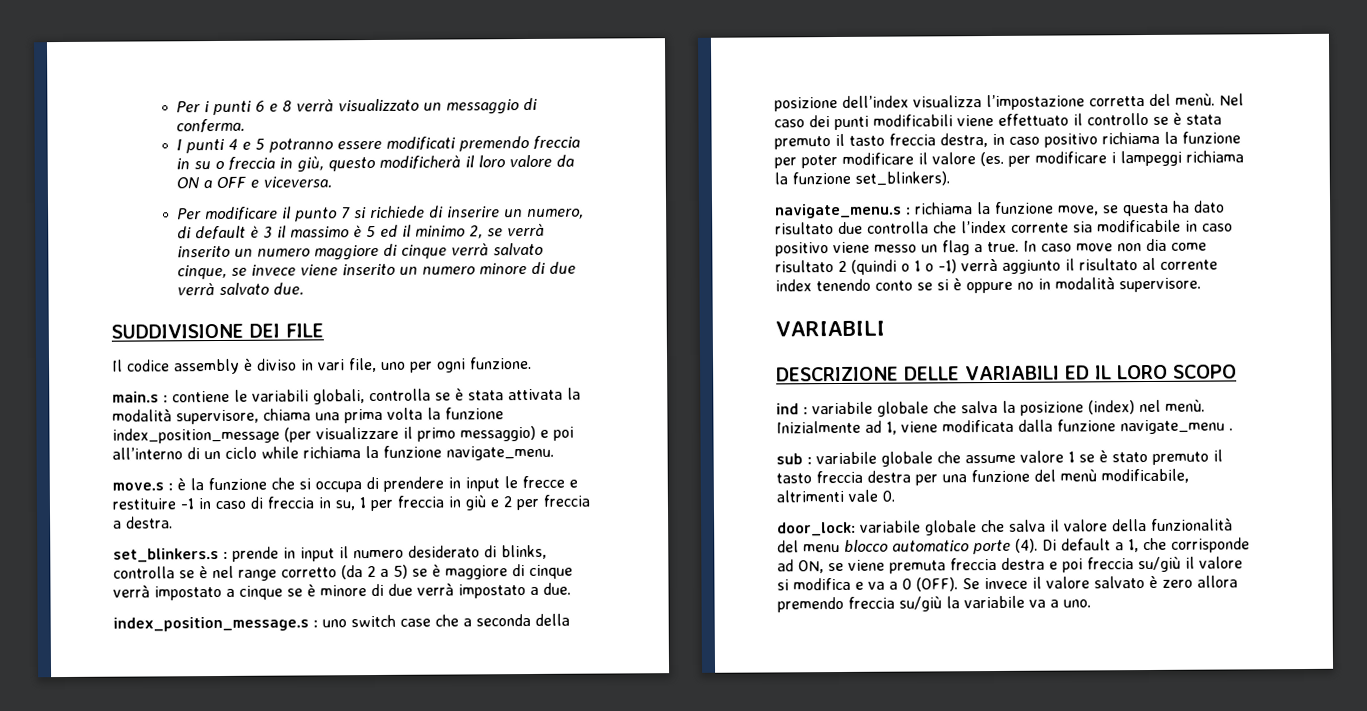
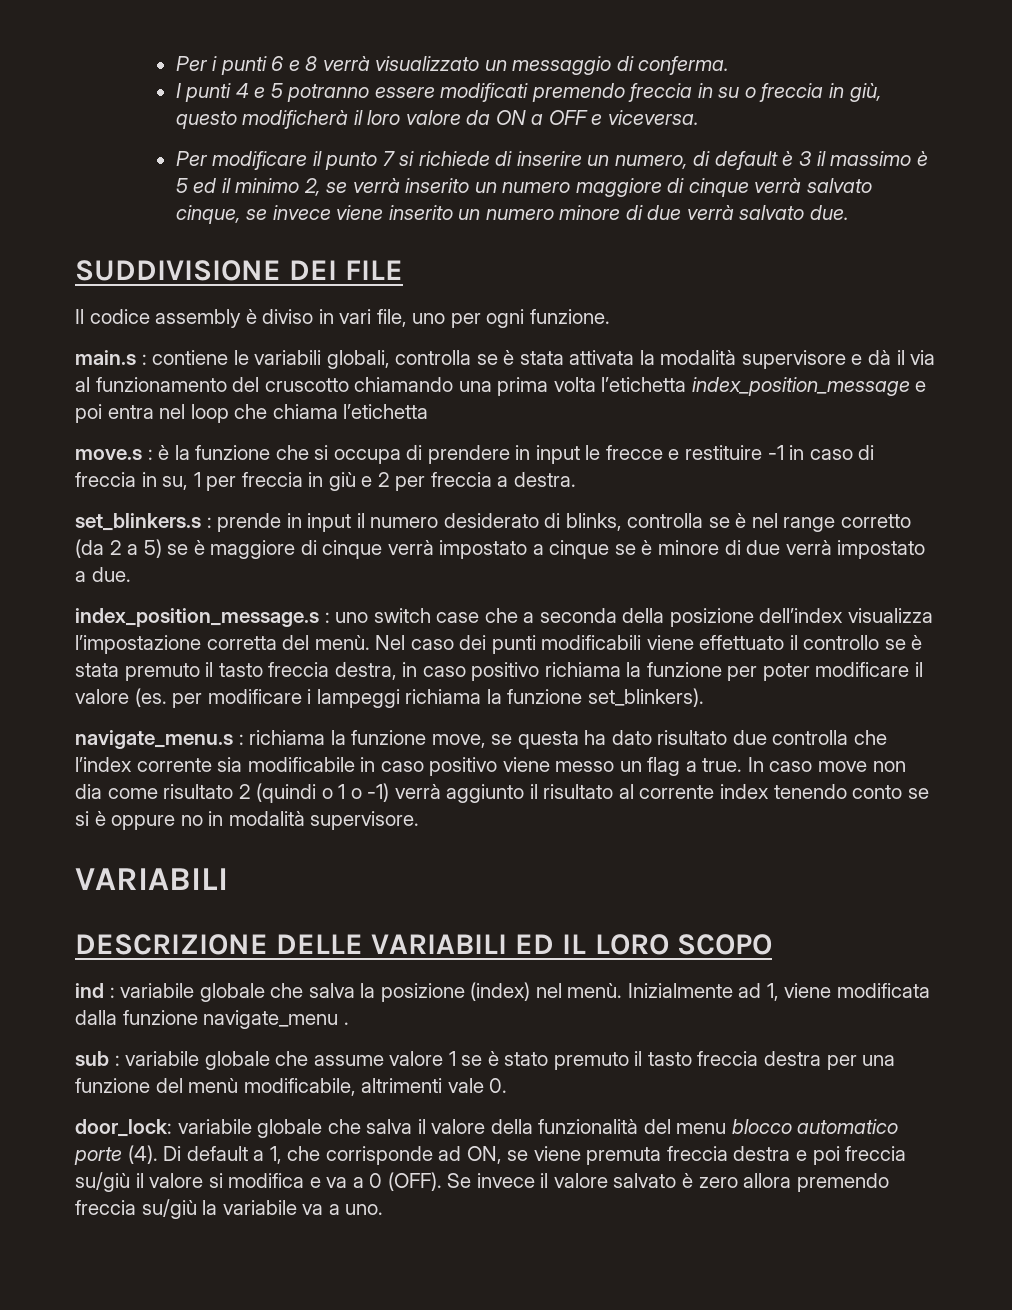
- main.s : contiene le variabili globali, controlla se è stata attivata la modalità supervisore, chiama una prima volta la funzione index_position_message (per visualizzare il primo messaggio) e poi all’interno di un ciclo while richiama la funzione navigate_menu.
+ main.s : contiene le variabili globali, controlla se è stata attivata la modalità supervisore e dà il via al funzionamento del cruscotto chiamando una prima volta l’etichetta index_position_message e poi entra nel loop che chiama l’etichetta

